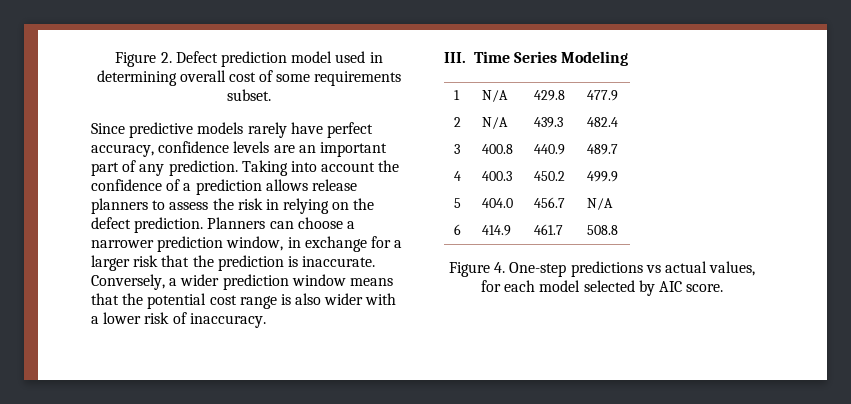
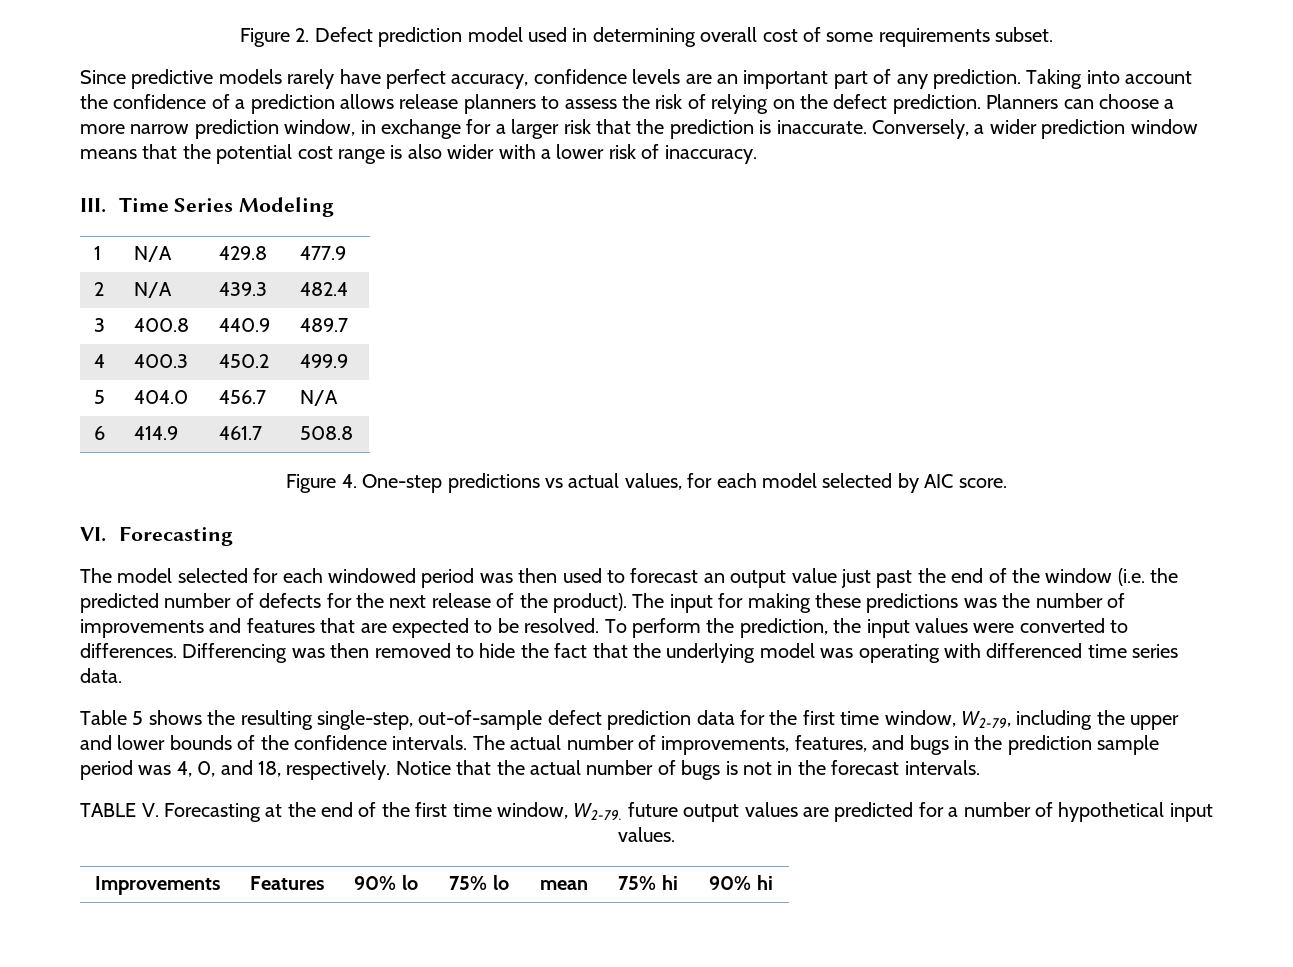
- Taking into account the confidence of a prediction allows release planners to assess the risk in relying on the defect prediction.
+ Taking into account the confidence of a prediction allows release planners to assess the risk of relying on the defect prediction.
- Planners can choose a narrower prediction window, in exchange for a larger risk that the prediction is inaccurate.
+ Planners can choose a more narrow prediction window, in exchange for a larger risk that the prediction is inaccurate.
+ VI. Forecasting
+ The model selected for each windowed period was then used to forecast an output value just past the end of the window (i.e. the predicted number of defects for the next release of the product). The input for making these predictions was the number of improvements and features that are expected to be resolved. To perform the prediction, the input values were converted to differences. Differencing was then removed to hide the fact that the underlying model was operating with differenced time series data.
+ Table 5 shows the resulting single-step, out-of-sample defect prediction data for the first time window, W2-79, including the upper and lower bounds of the confidence intervals. The actual number of improvements, features, and bugs in the prediction sample period was 4, 0, and 18, respectively. Notice that the actual number of bugs is not in the forecast intervals.
+ TABLE V. Forecasting at the end of the first time window, W2-79. future output values are predicted for a number of hypothetical input values.
+ Improvements | Features | 90% lo | 75% lo | mean | 75% hi | 90% hi

